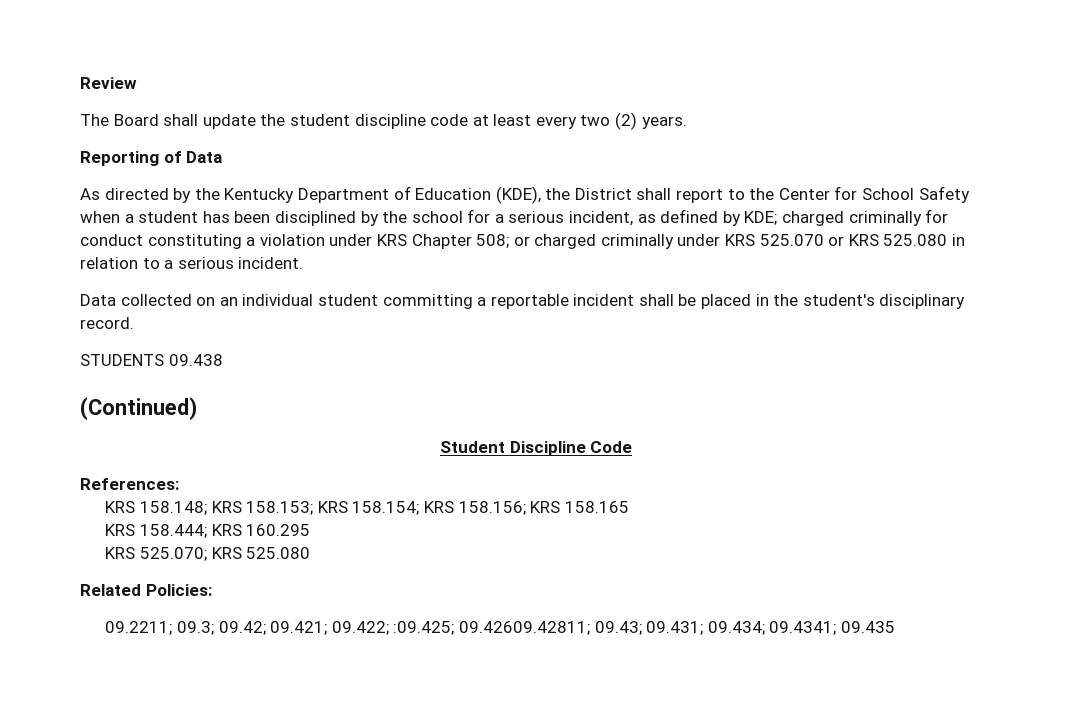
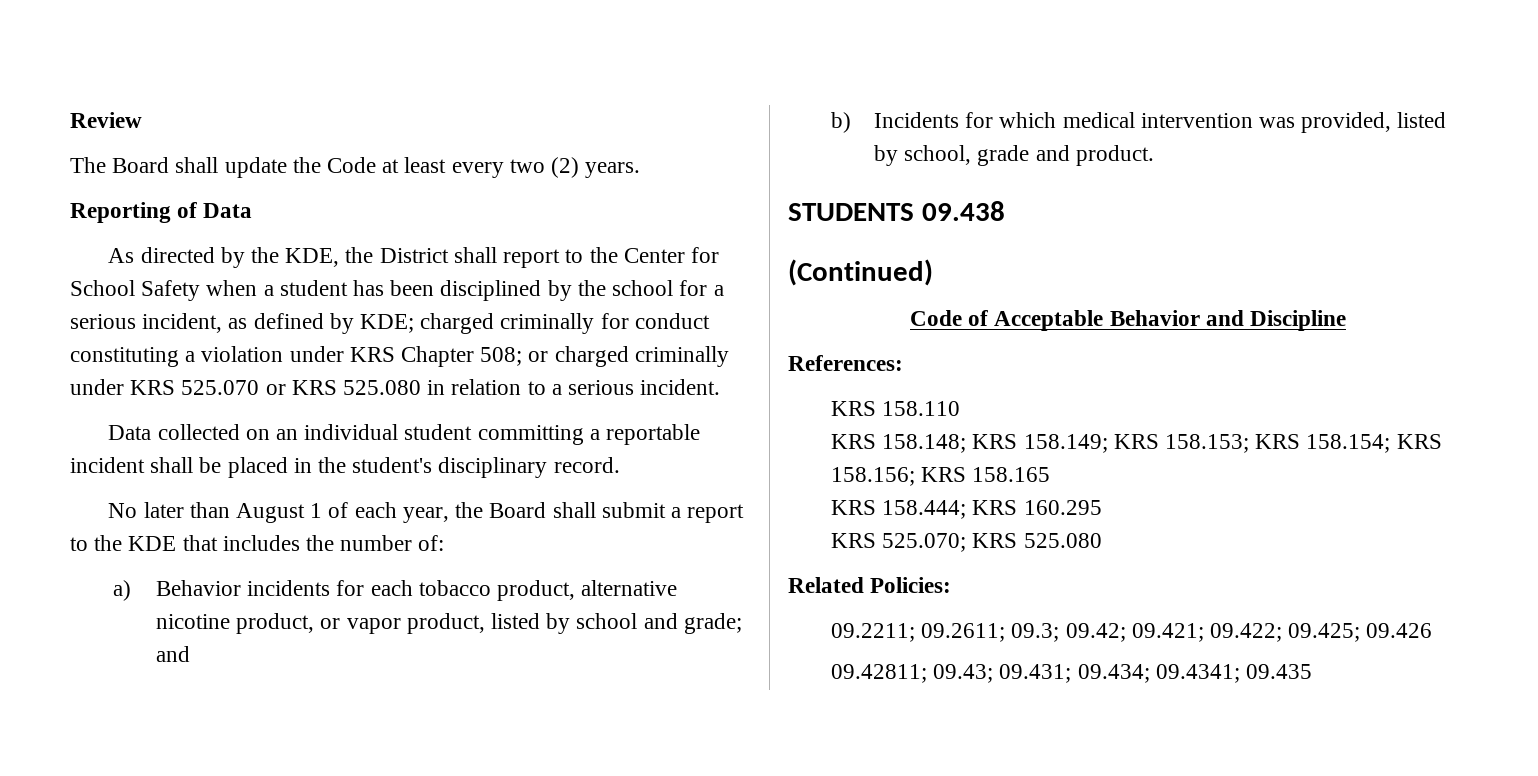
- The Board shall update the student discipline code at least every two (2) years.
+ The Board shall update the Code at least every two (2) years.
- As directed by the Kentucky Department of Education (KDE), the District shall report to the Center for School Safety when a student has been disciplined by the school for a serious incident, as defined by KDE; charged criminally for conduct constituting a violation under KRS Chapter 508; or charged criminally under KRS 525.070 or KRS 525.080 in relation to a serious incident.
+ As directed by the KDE, the District shall report to the Center for School Safety when a student has been disciplined by the school for a serious incident, as defined by KDE; charged criminally for conduct constituting a violation under KRS Chapter 508; or charged criminally under KRS 525.070 or KRS 525.080 in relation to a serious incident.
+ No later than August 1 of each year, the Board shall submit a report to the KDE that includes the number of:
+ a) Behavior incidents for each tobacco product, alternative nicotine product, or vapor product, listed by school and grade; and
+ b) Incidents for which medical intervention was provided, listed by school, grade and product.
  STUDENTS 09.438
  (Continued)
- Student Discipline Code
+ Code of Acceptable Behavior and Discipline
+ KRS 158.110
- KRS 158.148; KRS 158.153; KRS 158.154; KRS 158.156; KRS 158.165
+ KRS 158.148; KRS 158.149; KRS 158.153; KRS 158.154; KRS 158.156; KRS 158.165
- 09.2211; 09.3; 09.42; 09.421; 09.422; :09.425; 09.42609.42811; 09.43; 09.431; 09.434; 09.4341; 09.435
+ 09.2211; 09.2611; 09.3; 09.42; 09.421; 09.422; 09.425; 09.426
+ 09.42811; 09.43; 09.431; 09.434; 09.4341; 09.435

